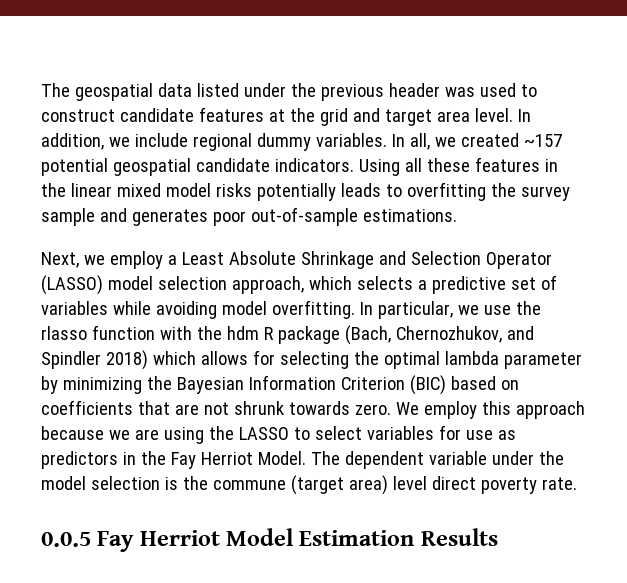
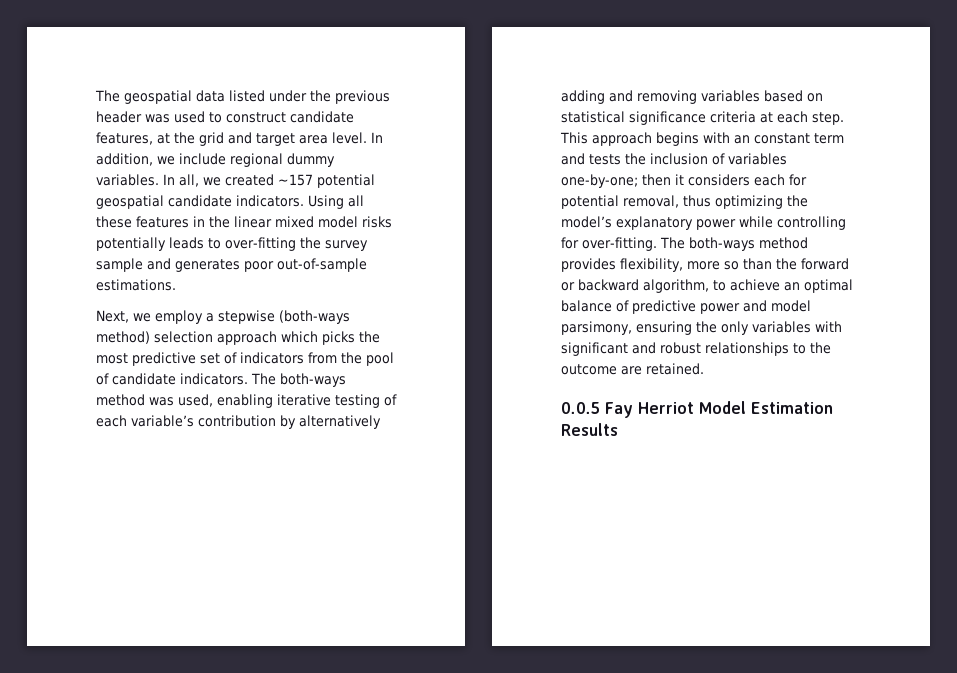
- The geospatial data listed under the previous header was used to construct candidate features at the grid and target area level.
+ The geospatial data listed under the previous header was used to construct candidate features, at the grid and target area level.
- Using all these features in the linear mixed model risks potentially leads to overfitting the survey sample and generates poor out-of-sample estimations.
+ Using all these features in the linear mixed model risks potentially leads to over-fitting the survey sample and generates poor out-of-sample estimations.
- Next, we employ a Least Absolute Shrinkage and Selection Operator (LASSO) model selection approach, which selects a predictive set of variables while avoiding model overfitting. In particular, we use the rlasso function with the hdm R package (Bach, Chernozhukov, and Spindler 2018) which allows for selecting the optimal lambda parameter by minimizing the Bayesian Information Criterion (BIC) based on coefficients that are not shrunk towards zero. We employ this approach because we are using the LASSO to select variables for use as predictors in the Fay Herriot Model. The dependent variable under the model selection is the commune (target area) level direct poverty rate.
+ Next, we employ a stepwise (both-ways method) selection approach which picks the most predictive set of indicators from the pool of candidate indicators. The both-ways method was used, enabling iterative testing of each variable’s contribution by alternatively adding and removing variables based on statistical significance criteria at each step. This approach begins with an constant term and tests the inclusion of variables one-by-one; then it considers each for potential removal, thus optimizing the model’s explanatory power while controlling for over-fitting. The both-ways method provides flexibility, more so than the forward or backward algorithm, to achieve an optimal balance of predictive power and model parsimony, ensuring the only variables with significant and robust relationships to the outcome are retained.

